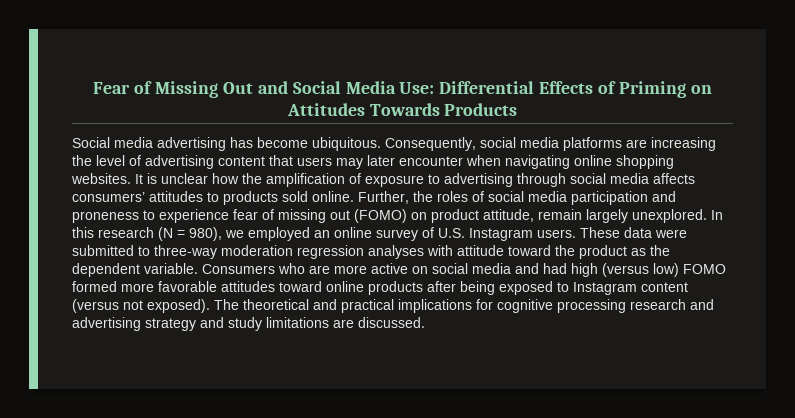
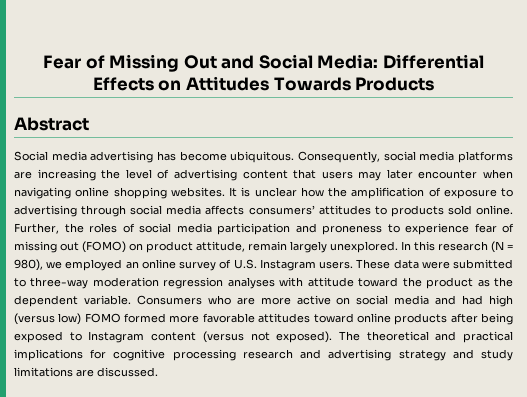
- Fear of Missing Out and Social Media Use: Differential Effects of Priming on Attitudes Towards Products
+ Fear of Missing Out and Social Media: Differential Effects on Attitudes Towards Products
+ Abstract

